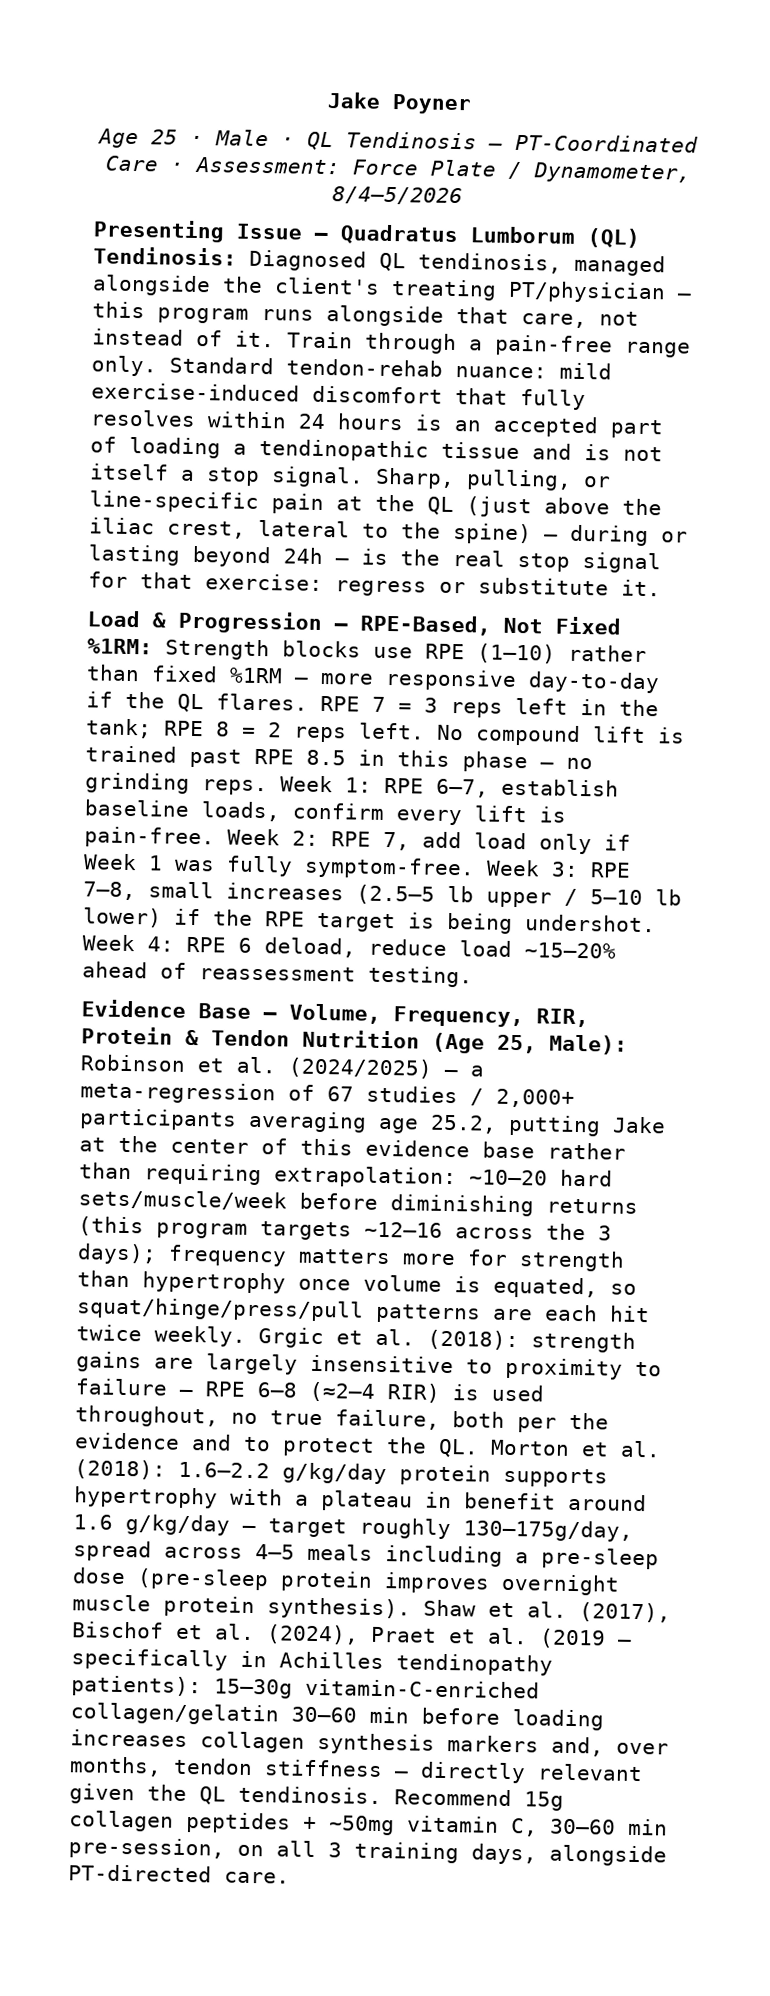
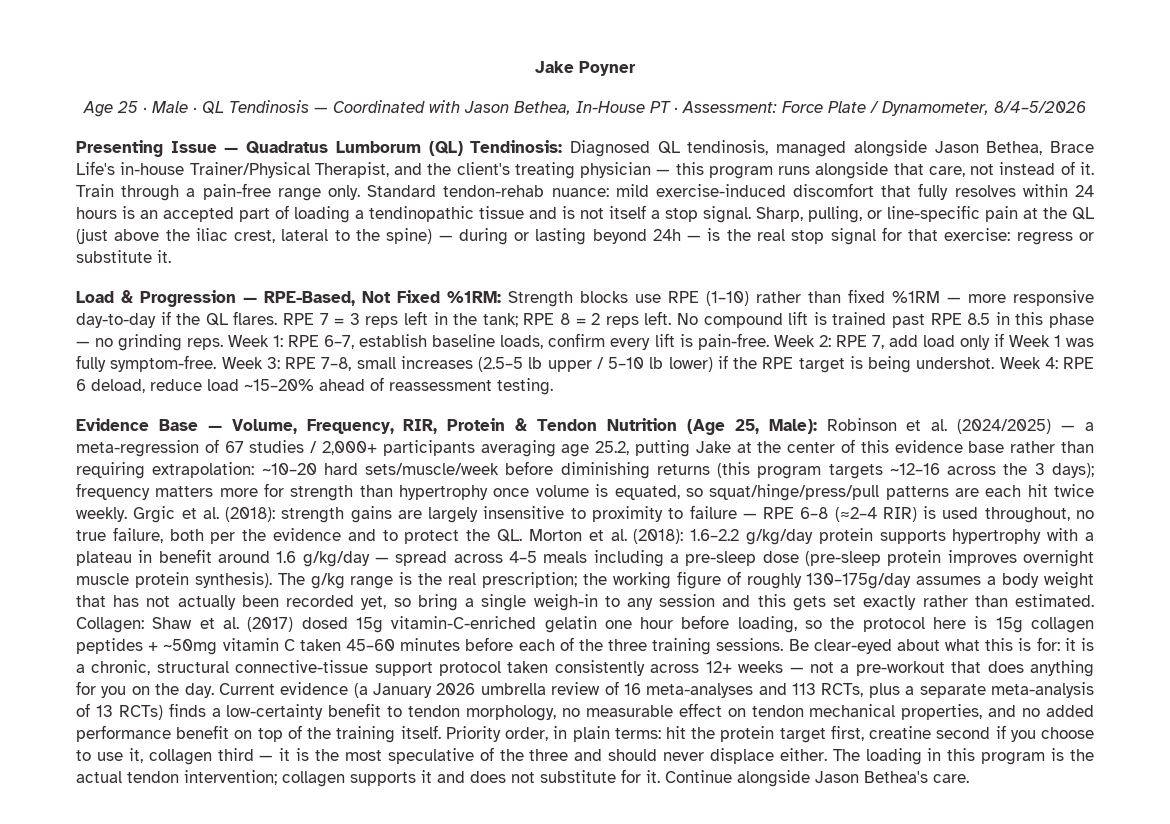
- Age 25 · Male · QL Tendinosis — PT-Coordinated Care · Assessment: Force Plate / Dynamometer, 8/4–5/2026
+ Age 25 · Male · QL Tendinosis — Coordinated with Jason Bethea, In-House PT · Assessment: Force Plate / Dynamometer, 8/4–5/2026
- Presenting Issue — Quadratus Lumborum (QL) Tendinosis: Diagnosed QL tendinosis, managed alongside the client's treating PT/physician — this program runs alongside that care, not instead of it.
+ Presenting Issue — Quadratus Lumborum (QL) Tendinosis: Diagnosed QL tendinosis, managed alongside Jason Bethea, Brace Life's in-house Trainer/Physical Therapist, and the client's treating physician — this program runs alongside that care, not instead of it.
- 1.6–2.2 g/kg/day protein supports hypertrophy with a plateau in benefit around 1.6 g/kg/day — target roughly 130–175g/day, spread across 4–5 meals including a pre-sleep dose (pre-sleep protein improves overnight muscle protein synthesis).
+ 1.6–2.2 g/kg/day protein supports hypertrophy with a plateau in benefit around 1.6 g/kg/day — spread across 4–5 meals including a pre-sleep dose (pre-sleep protein improves overnight muscle protein synthesis).
- Shaw et al. (2017), Bischof et al. (2024), Praet et al. (2019 — specifically in Achilles tendinopathy patients): 15–30g vitamin-C-enriched collagen/gelatin 30–60 min before loading increases collagen synthesis markers and, over months, tendon stiffness — directly relevant given the QL tendinosis. Recommend 15g collagen peptides + ~50mg vitamin C, 30–60 min pre-session, on all 3 training days, alongside PT-directed care.
+ The g/kg range is the real prescription; the working figure of roughly 130–175g/day assumes a body weight that has not actually been recorded yet, so bring a single weigh-in to any session and this gets set exactly rather than estimated. Collagen: Shaw et al. (2017) dosed 15g vitamin-C-enriched gelatin one hour before loading, so the protocol here is 15g collagen peptides + ~50mg vitamin C taken 45–60 minutes before each of the three training sessions. Be clear-eyed about what this is for: it is a chronic, structural connective-tissue support protocol taken consistently across 12+ weeks — not a pre-workout that does anything for you on the day. Current evidence (a January 2026 umbrella review of 16 meta-analyses and 113 RCTs, plus a separate meta-analysis of 13 RCTs) finds a low-certainty benefit to tendon morphology, no measurable effect on tendon mechanical properties, and no added performance benefit on top of the training itself. Priority order, in plain terms: hit the protein target first, creatine second if you choose to use it, collagen third — it is the most speculative of the three and should never displace either. The loading in this program is the actual tendon intervention; collagen supports it and does not substitute for it. Continue alongside Jason Bethea's care.

